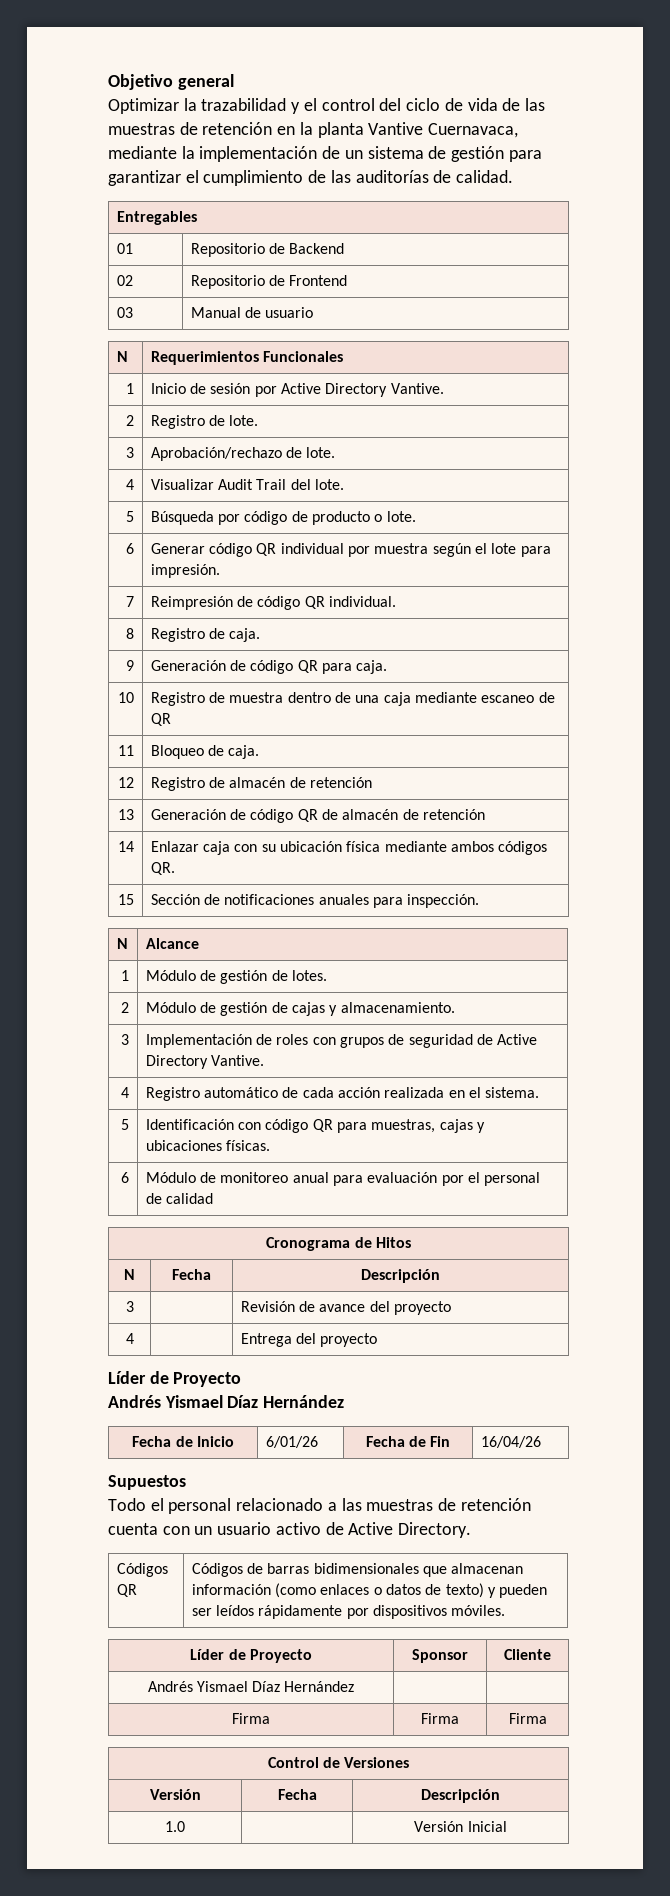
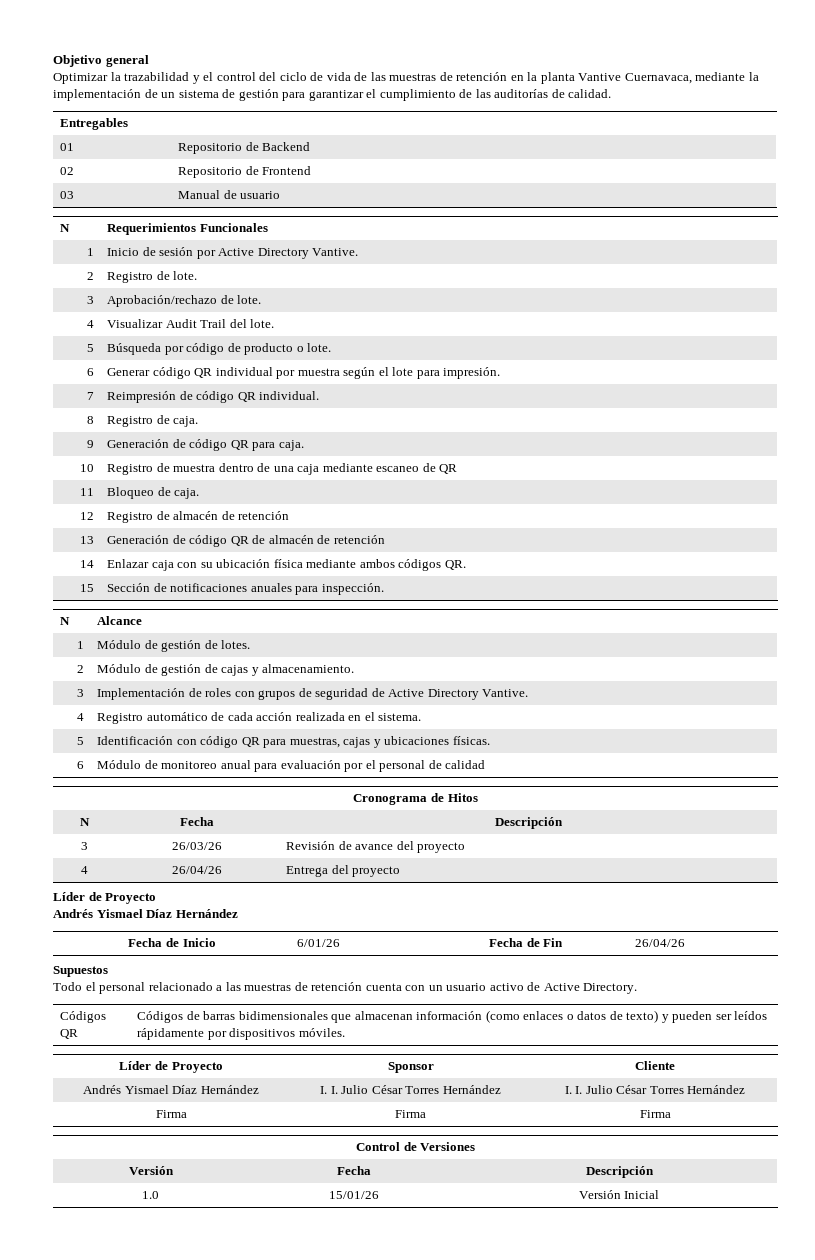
- 3 | | Revisión de avance del proyecto
+ 3 | 26/03/26 | Revisión de avance del proyecto
- 4 | | Entrega del proyecto
+ 4 | 26/04/26 | Entrega del proyecto
- Fecha de Inicio | 6/01/26 | Fecha de Fin | 16/04/26
+ Fecha de Inicio | 6/01/26 | Fecha de Fin | 26/04/26
- Andrés Yismael Díaz Hernández | |
+ Andrés Yismael Díaz Hernández | I. I. Julio César Torres Hernández | I. I. Julio César Torres Hernández
- 1.0 | | Versión Inicial
+ 1.0 | 15/01/26 | Versión Inicial

